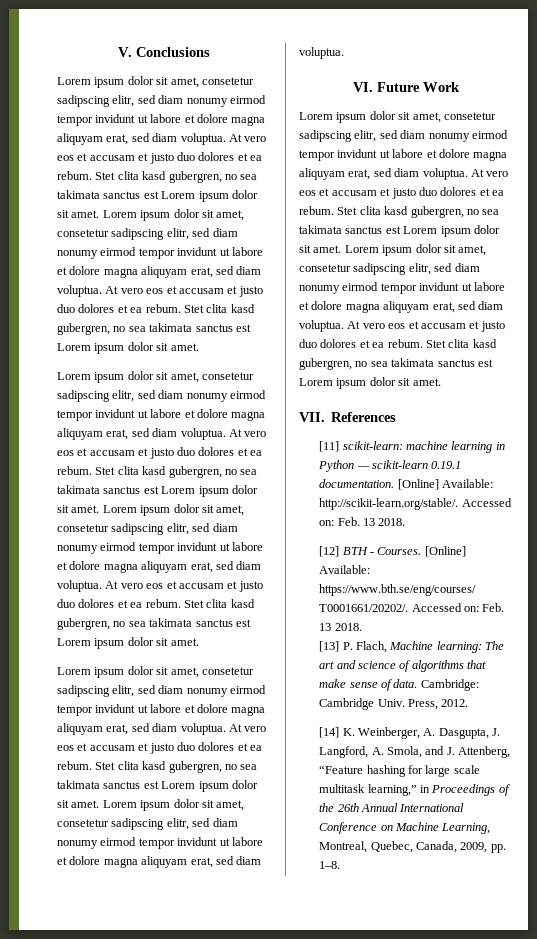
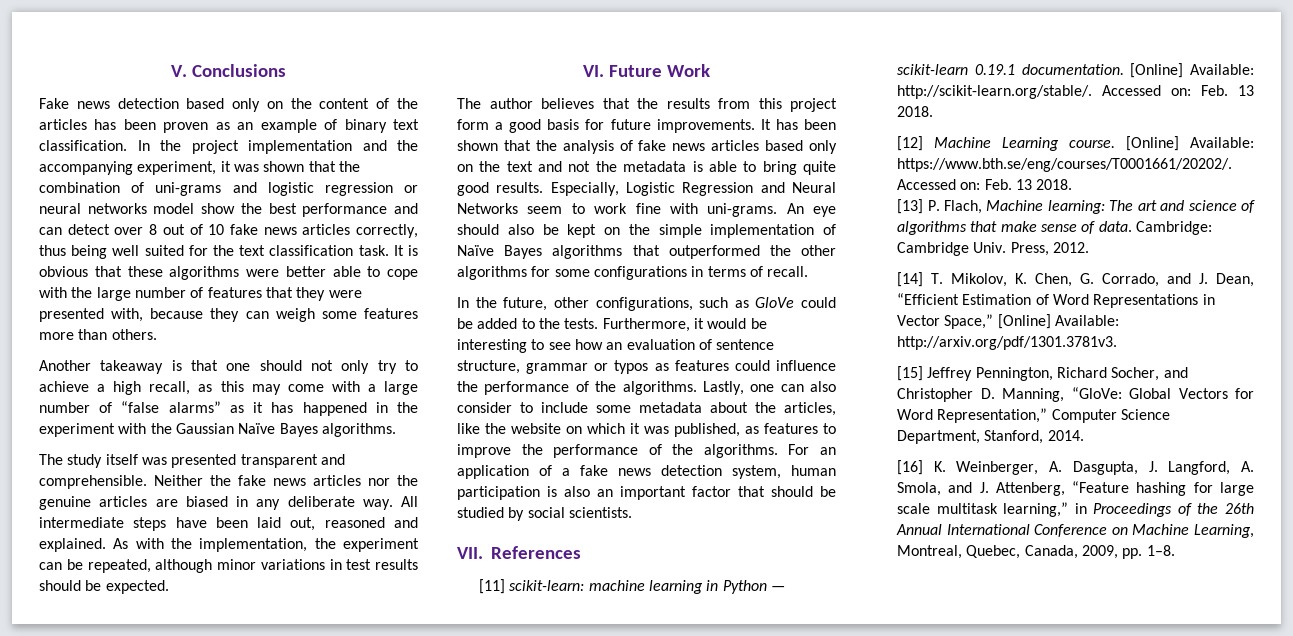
  V. Conclusions
- Lorem ipsum dolor sit amet, consetetur sadipscing elitr, sed diam nonumy eirmod tempor invidunt ut labore et dolore magna aliquyam erat, sed diam voluptua. At vero eos et accusam et justo duo dolores et ea rebum. Stet clita kasd gubergren, no sea takimata sanctus est Lorem ipsum dolor sit amet. Lorem ipsum dolor sit amet, consetetur sadipscing elitr, sed diam nonumy eirmod tempor invidunt ut labore et dolore magna aliquyam erat, sed diam voluptua. At vero eos et accusam et justo duo dolores et ea rebum. Stet clita kasd gubergren, no sea takimata sanctus est Lorem ipsum dolor sit amet.
- Lorem ipsum dolor sit amet, consetetur sadipscing elitr, sed diam nonumy eirmod tempor invidunt ut labore et dolore magna aliquyam erat, sed diam voluptua. At vero eos et accusam et justo duo dolores et ea rebum. Stet clita kasd gubergren, no sea takimata sanctus est Lorem ipsum dolor sit amet. Lorem ipsum dolor sit amet, consetetur sadipscing elitr, sed diam nonumy eirmod tempor invidunt ut labore et dolore magna aliquyam erat, sed diam voluptua. At vero eos et accusam et justo duo dolores et ea rebum. Stet clita kasd gubergren, no sea takimata sanctus est Lorem ipsum dolor sit amet.
- Lorem ipsum dolor sit amet, consetetur sadipscing elitr, sed diam nonumy eirmod tempor invidunt ut labore et dolore magna aliquyam erat, sed diam voluptua. At vero eos et accusam et justo duo dolores et ea rebum. Stet clita kasd gubergren, no sea takimata sanctus est Lorem ipsum dolor sit amet. Lorem ipsum dolor sit amet, consetetur sadipscing elitr, sed diam nonumy eirmod tempor invidunt ut labore et dolore magna aliquyam erat, sed diam voluptua.
+ Fake news detection based only on the content of the articles has been proven as an example of binary text classification. In the project implementation and the accompanying experiment, it was shown that the combination of uni-grams and logistic regression or neural networks model show the best performance and can detect over 8 out of 10 fake news articles correctly, thus being well suited for the text classification task. It is obvious that these algorithms were better able to cope with the large number of features that they were presented with, because they can weigh some features more than others.
+ Another takeaway is that one should not only try to achieve a high recall, as this may come with a large number of “false alarms” as it has happened in the experiment with the Gaussian Naïve Bayes algorithms.
+ The study itself was presented transparent and comprehensible. Neither the fake news articles nor the genuine articles are biased in any deliberate way. All intermediate steps have been laid out, reasoned and explained. As with the implementation, the experiment can be repeated, although minor variations in test results should be expected.
  VI. Future Work
- Lorem ipsum dolor sit amet, consetetur sadipscing elitr, sed diam nonumy eirmod tempor invidunt ut labore et dolore magna aliquyam erat, sed diam voluptua. At vero eos et accusam et justo duo dolores et ea rebum. Stet clita kasd gubergren, no sea takimata sanctus est Lorem ipsum dolor sit amet. Lorem ipsum dolor sit amet, consetetur sadipscing elitr, sed diam nonumy eirmod tempor invidunt ut labore et dolore magna aliquyam erat, sed diam voluptua. At vero eos et accusam et justo duo dolores et ea rebum. Stet clita kasd gubergren, no sea takimata sanctus est Lorem ipsum dolor sit amet.
+ The author believes that the results from this project form a good basis for future improvements. It has been shown that the analysis of fake news articles based only on the text and not the metadata is able to bring quite good results. Especially, Logistic Regression and Neural Networks seem to work fine with uni-grams. An eye should also be kept on the simple implementation of Naïve Bayes algorithms that outperformed the other algorithms for some configurations in terms of recall.
+ In the future, other configurations, such as GloVe could be added to the tests. Furthermore, it would be interesting to see how an evaluation of sentence structure, grammar or typos as features could influence the performance of the algorithms. Lastly, one can also consider to include some metadata about the articles, like the website on which it was published, as features to improve the performance of the algorithms. For an application of a fake news detection system, human participation is also an important factor that should be studied by social scientists.
- [12] BTH - Courses.
+ [12] Machine Learning course.
- [14] K. Weinberger, A. Dasgupta, J. Langford, A. Smola, and J. Attenberg, “Feature hashing for large scale multitask learning,” in Proceedings of the 26th Annual International Conference on Machine Learning, Montreal, Quebec, Canada, 2009, pp. 1–8.
+ [14] T. Mikolov, K. Chen, G. Corrado, and J. Dean, “Efficient Estimation of Word Representations in Vector Space,” [Online] Available: http://arxiv.org/pdf/1301.3781v3.
+ [15] Jeffrey Pennington, Richard Socher, and Christopher D. Manning, “GloVe: Global Vectors for Word Representation,” Computer Science Department, Stanford, 2014.
+ [16] K. Weinberger, A. Dasgupta, J. Langford, A. Smola, and J. Attenberg, “Feature hashing for large scale multitask learning,” in Proceedings of the 26th Annual International Conference on Machine Learning, Montreal, Quebec, Canada, 2009, pp. 1–8.

